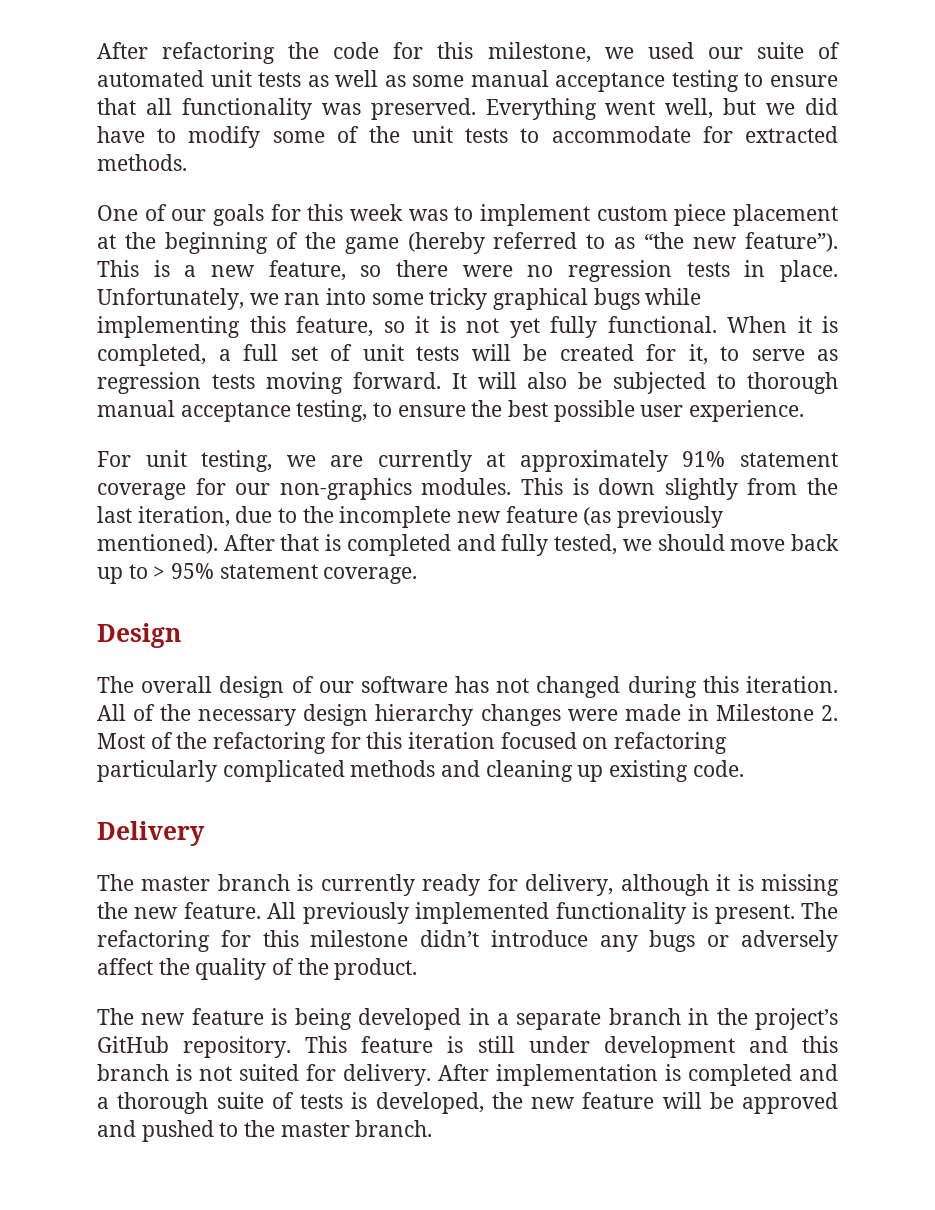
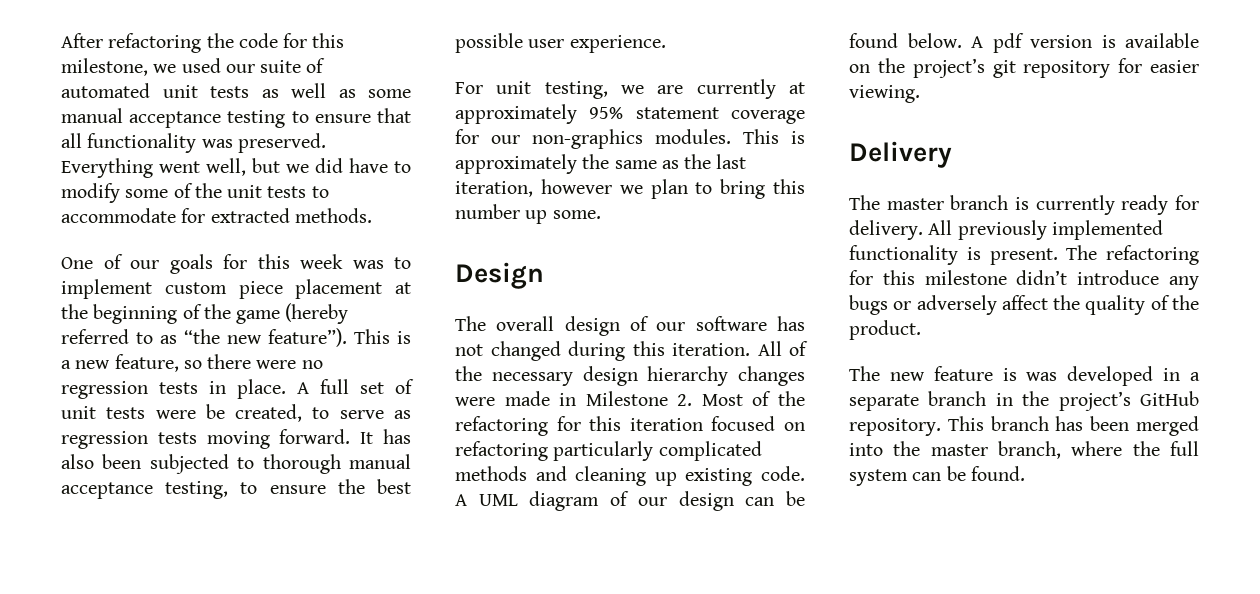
- Unfortunately, we ran into some tricky graphical bugs while implementing this feature, so it is not yet fully functional. When it is completed, a full set of unit tests will be created for it, to serve as regression tests moving forward.
+ A full set of unit tests were be created, to serve as regression tests moving forward.
- It will also be subjected to thorough manual acceptance testing, to ensure the best possible user experience.
+ It has also been subjected to thorough manual acceptance testing, to ensure the best possible user experience.
- For unit testing, we are currently at approximately 91% statement coverage for our non-graphics modules.
+ For unit testing, we are currently at approximately 95% statement coverage for our non-graphics modules.
- This is down slightly from the last iteration, due to the incomplete new feature (as previously mentioned). After that is completed and fully tested, we should move back up to > 95% statement coverage.
+ This is approximately the same as the last iteration, however we plan to bring this number up some.
+ A UML diagram of our design can be found below. A pdf version is available on the project’s git repository for easier viewing.
- The master branch is currently ready for delivery, although it is missing the new feature.
+ The master branch is currently ready for delivery.
- The new feature is being developed in a separate branch in the project’s GitHub repository.
+ The new feature is was developed in a separate branch in the project’s GitHub repository.
- This feature is still under development and this branch is not suited for delivery. After implementation is completed and a thorough suite of tests is developed, the new feature will be approved and pushed to the master branch.
+ This branch has been merged into the master branch, where the full system can be found.

